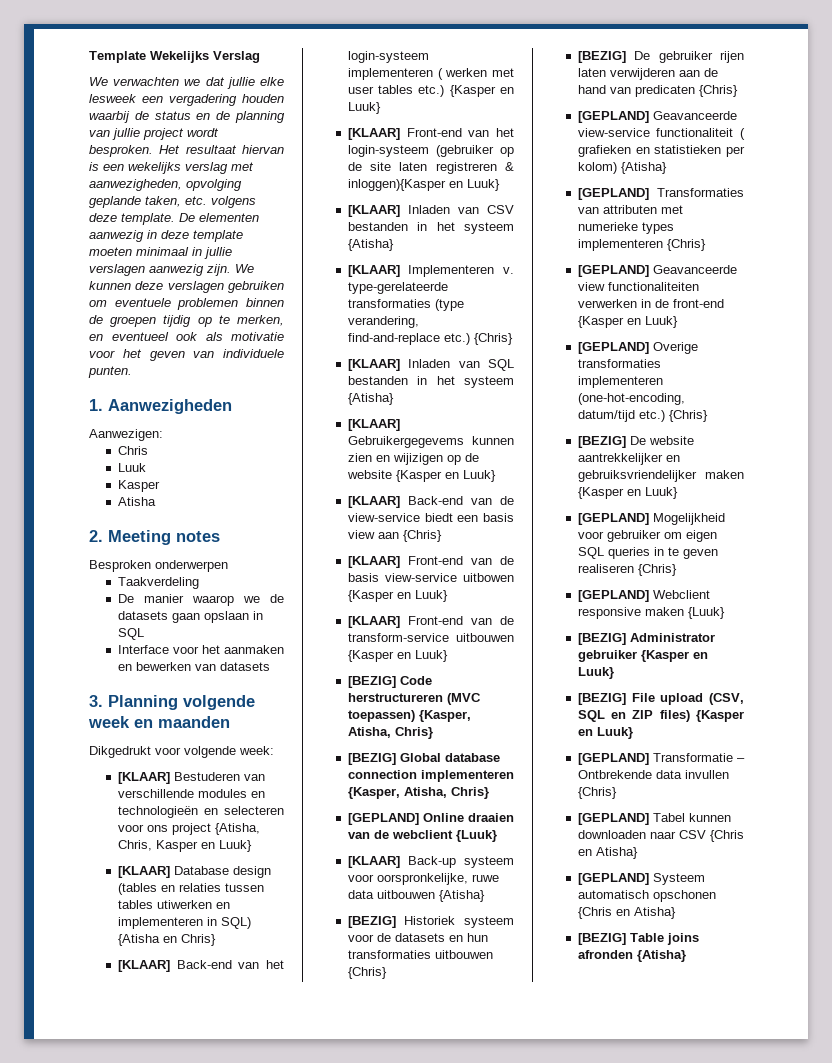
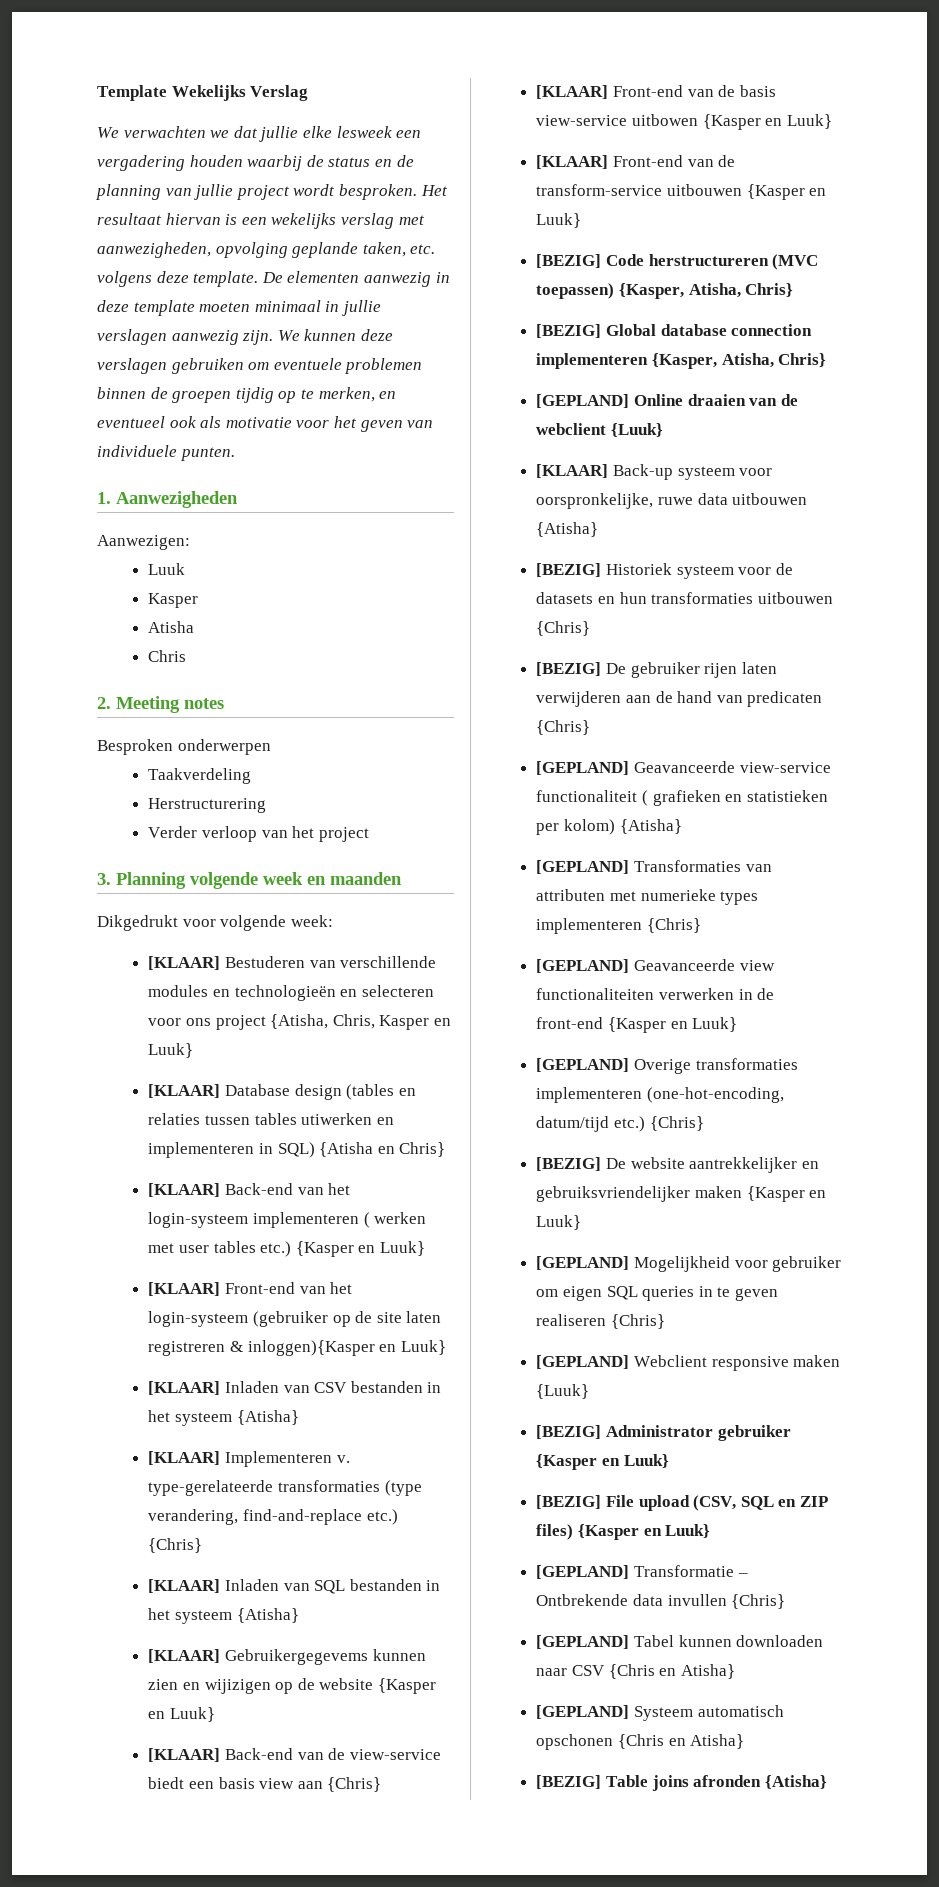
- Chris
+ Chris
- De manier waarop we de datasets gaan opslaan in SQL
- Interface voor het aanmaken en bewerken van datasets
+ Herstructurering
+ Verder verloop van het project

